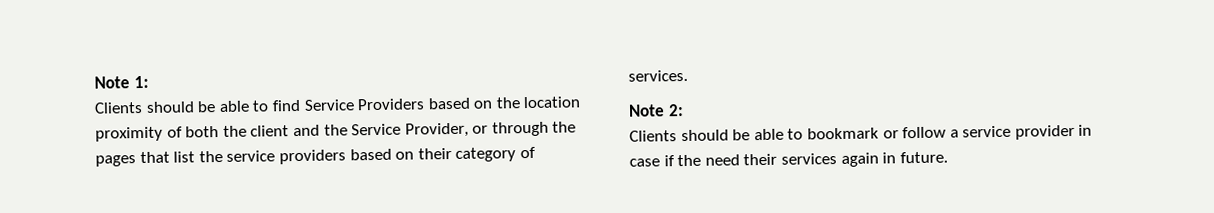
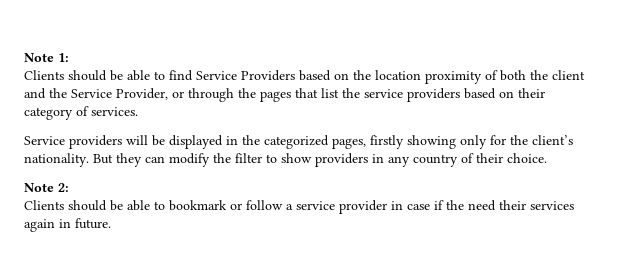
+ Service providers will be displayed in the categorized pages, firstly showing only for the client’s nationality. But they can modify the filter to show providers in any country of their choice.

